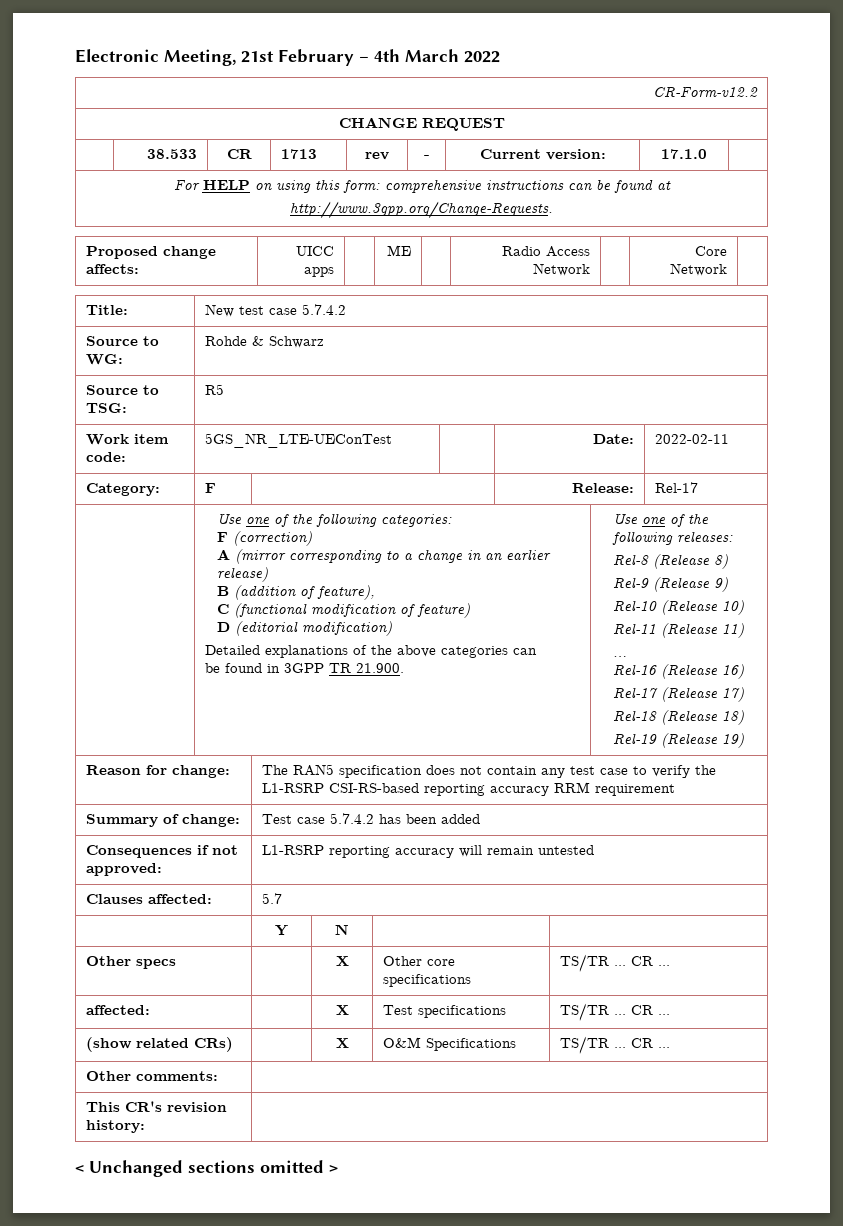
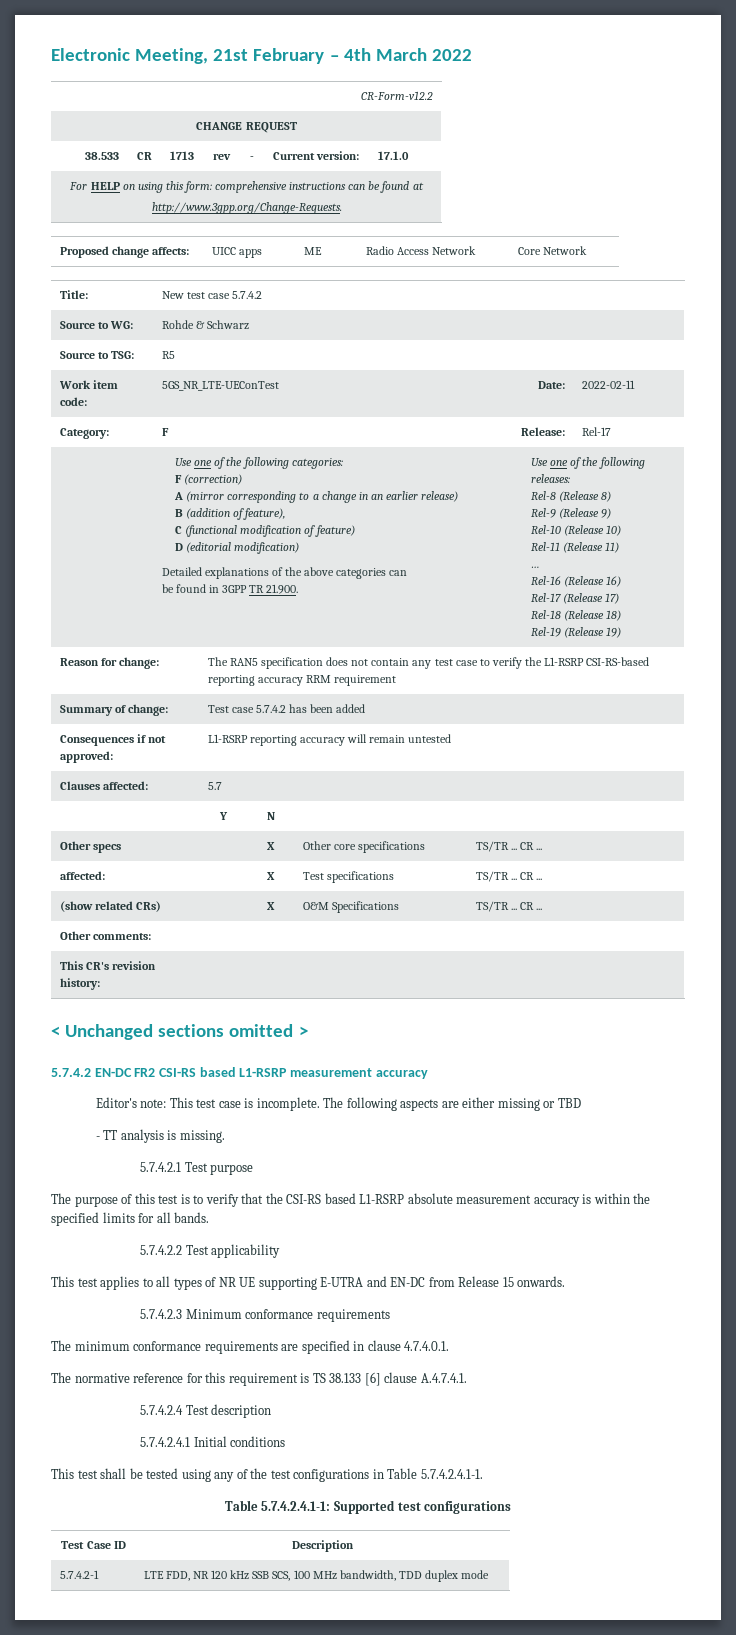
+ 5.7.4.2 EN-DC FR2 CSI-RS based L1-RSRP measurement accuracy
+ Editor's note: This test case is incomplete. The following aspects are either missing or TBD
+ - TT analysis is missing.
+ 5.7.4.2.1 Test purpose
+ The purpose of this test is to verify that the CSI-RS based L1-RSRP absolute measurement accuracy is within the specified limits for all bands.
+ 5.7.4.2.2 Test applicability
+ This test applies to all types of NR UE supporting E-UTRA and EN-DC from Release 15 onwards.
+ 5.7.4.2.3 Minimum conformance requirements
+ The minimum conformance requirements are specified in clause 4.7.4.0.1.
+ The normative reference for this requirement is TS 38.133 [6] clause A.4.7.4.1.
+ 5.7.4.2.4 Test description
+ 5.7.4.2.4.1 Initial conditions
+ This test shall be tested using any of the test configurations in Table 5.7.4.2.4.1-1.
+ Table 5.7.4.2.4.1-1: Supported test configurations
+ Test Case ID | Description
+ 5.7.4.2-1 | LTE FDD, NR 120 kHz SSB SCS, 100 MHz bandwidth, TDD duplex mode

